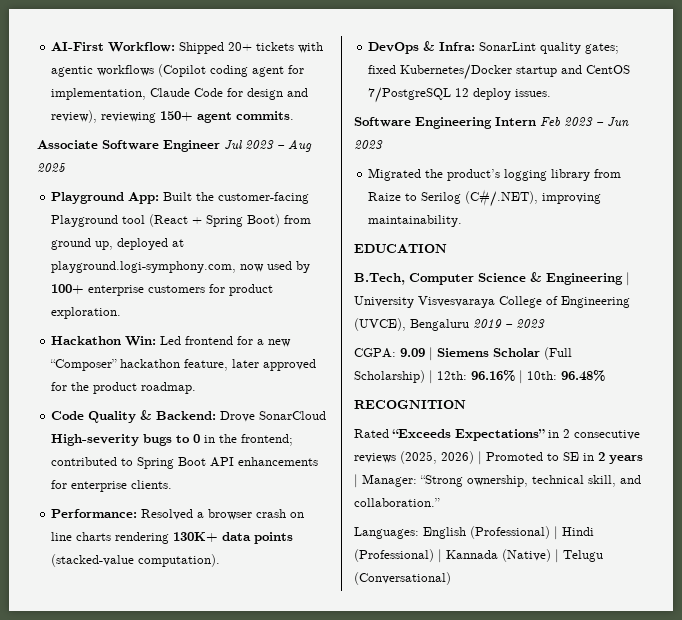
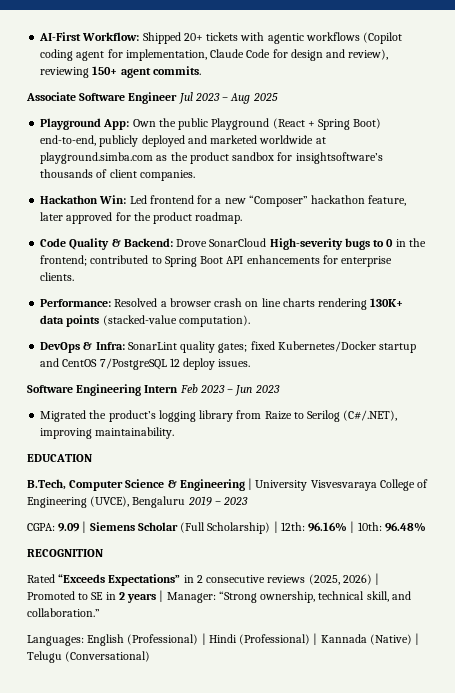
- Playground App: Built the customer-facing Playground tool (React + Spring Boot) from ground up, deployed at playground.logi-symphony.com, now used by 100+ enterprise customers for product exploration.
+ Playground App: Own the public Playground (React + Spring Boot) end-to-end, publicly deployed and marketed worldwide at playground.simba.com as the product sandbox for insightsoftware’s thousands of client companies.

